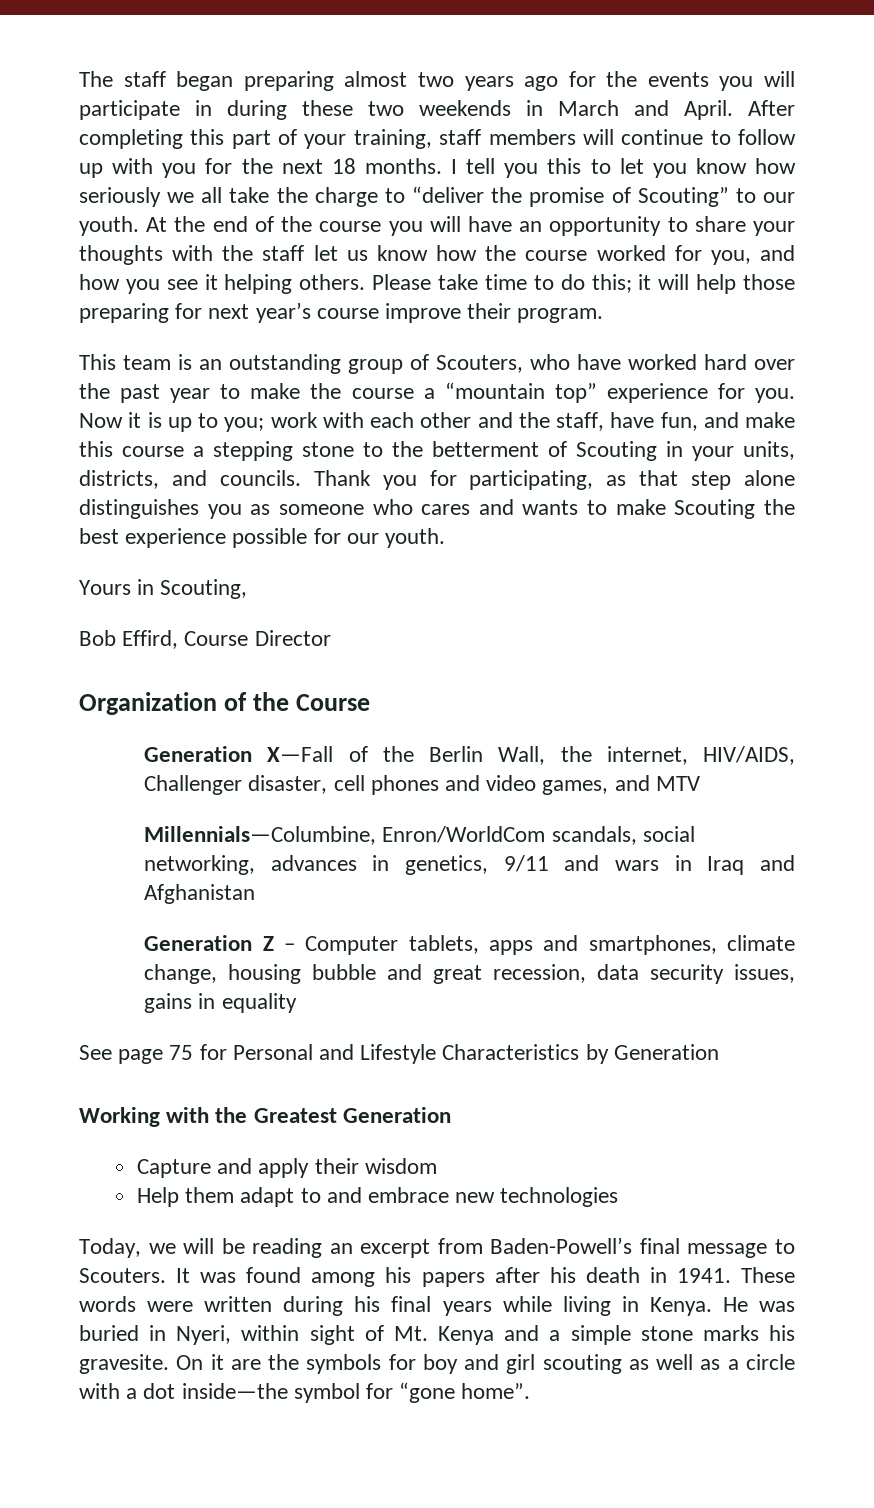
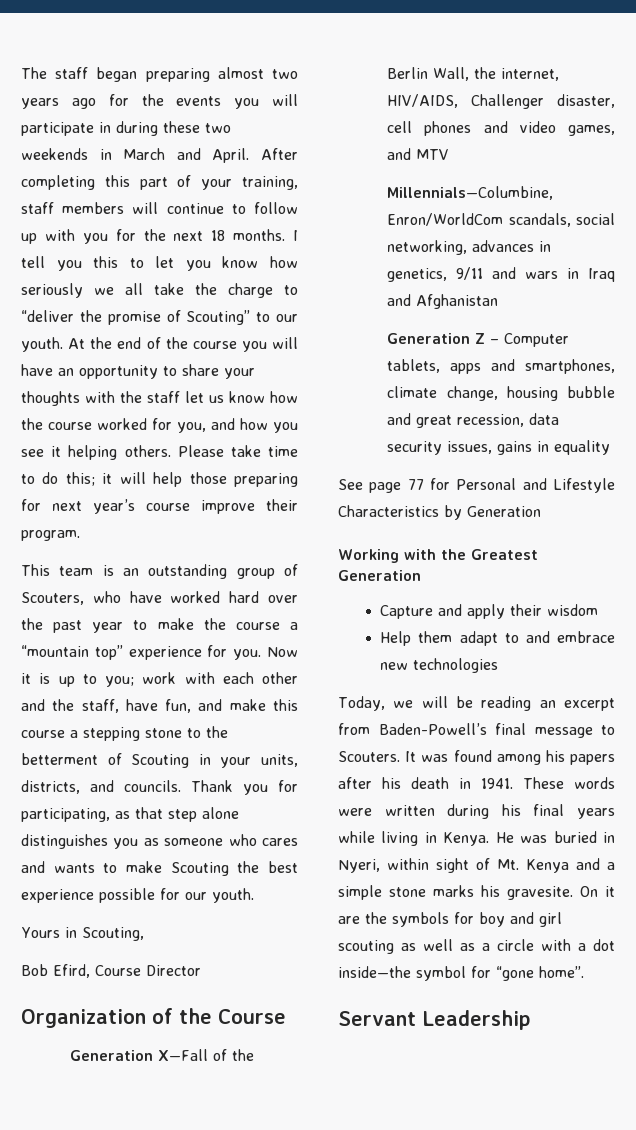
- Bob Effird, Course Director
+ Bob Efird, Course Director
- See page 75 for Personal and Lifestyle Characteristics by Generation
+ See page 77 for Personal and Lifestyle Characteristics by Generation
+ Servant Leadership

